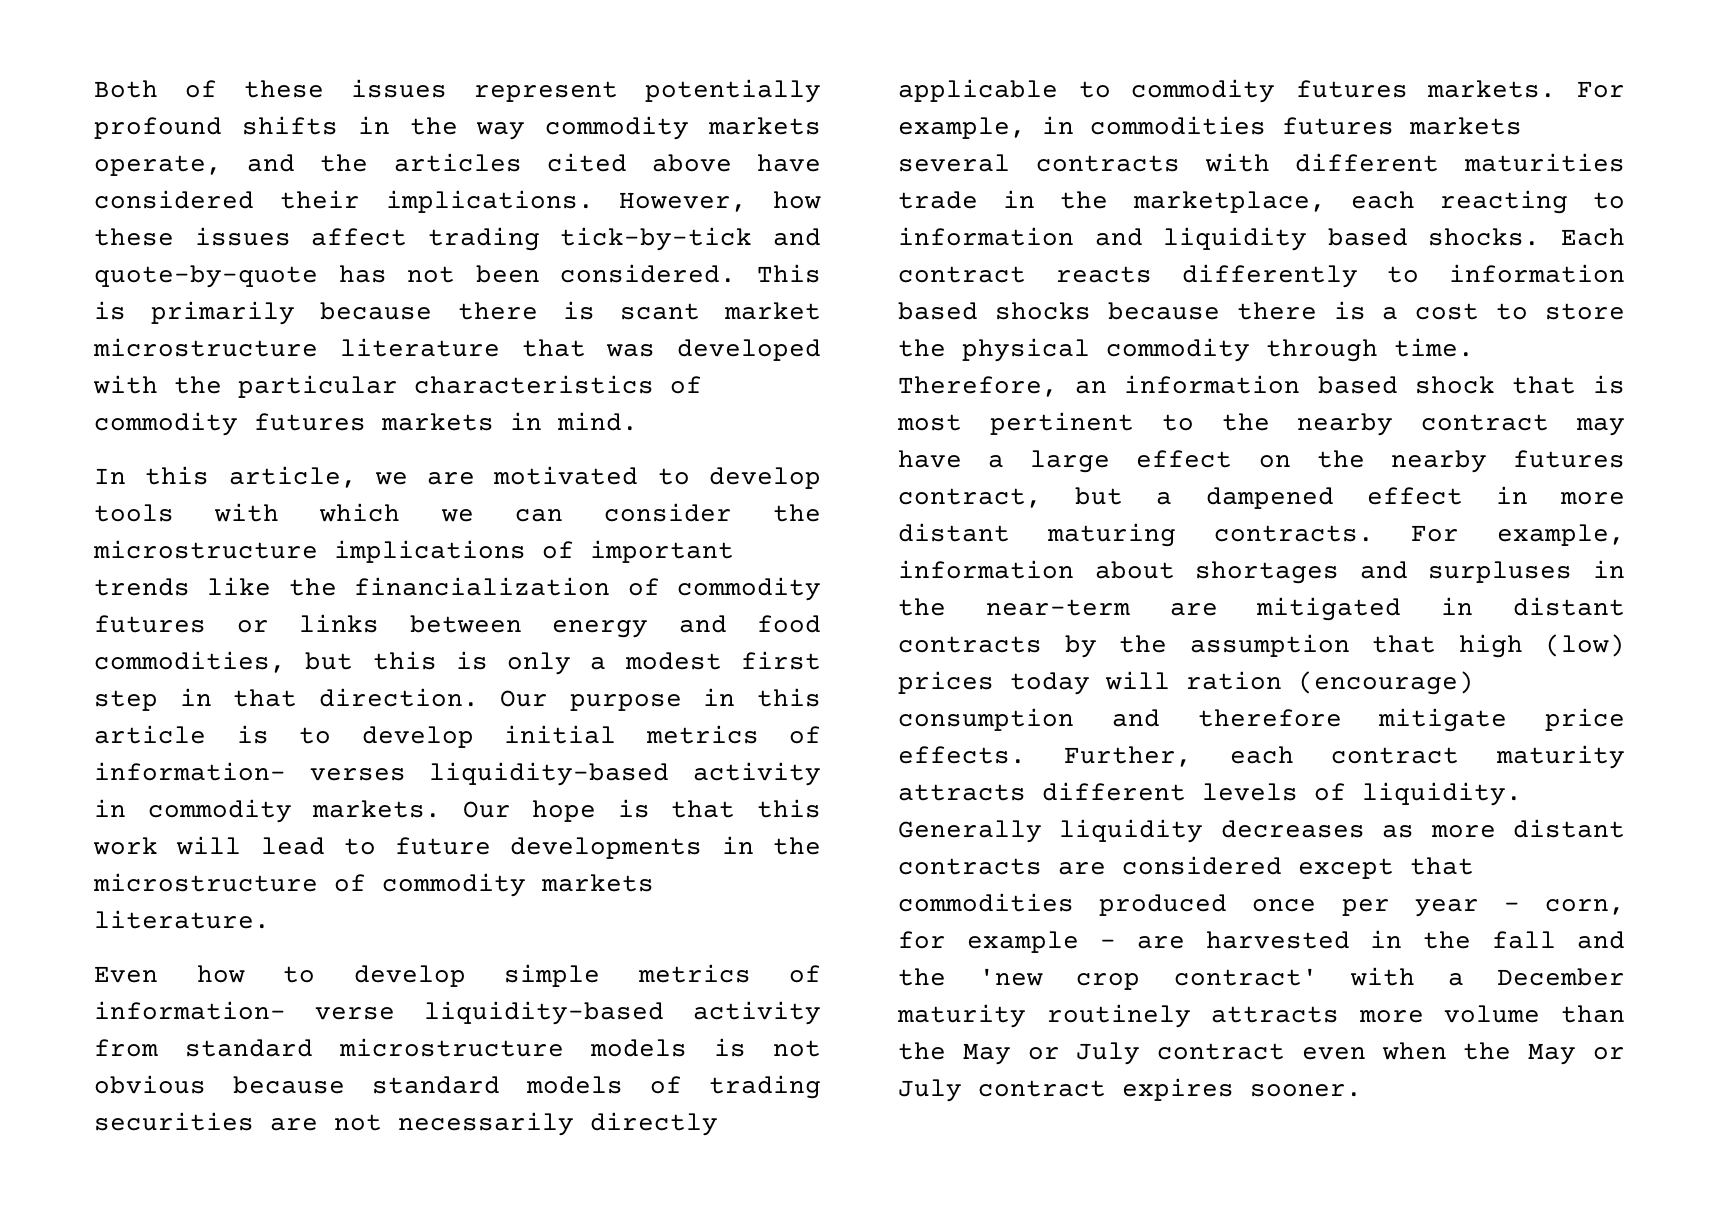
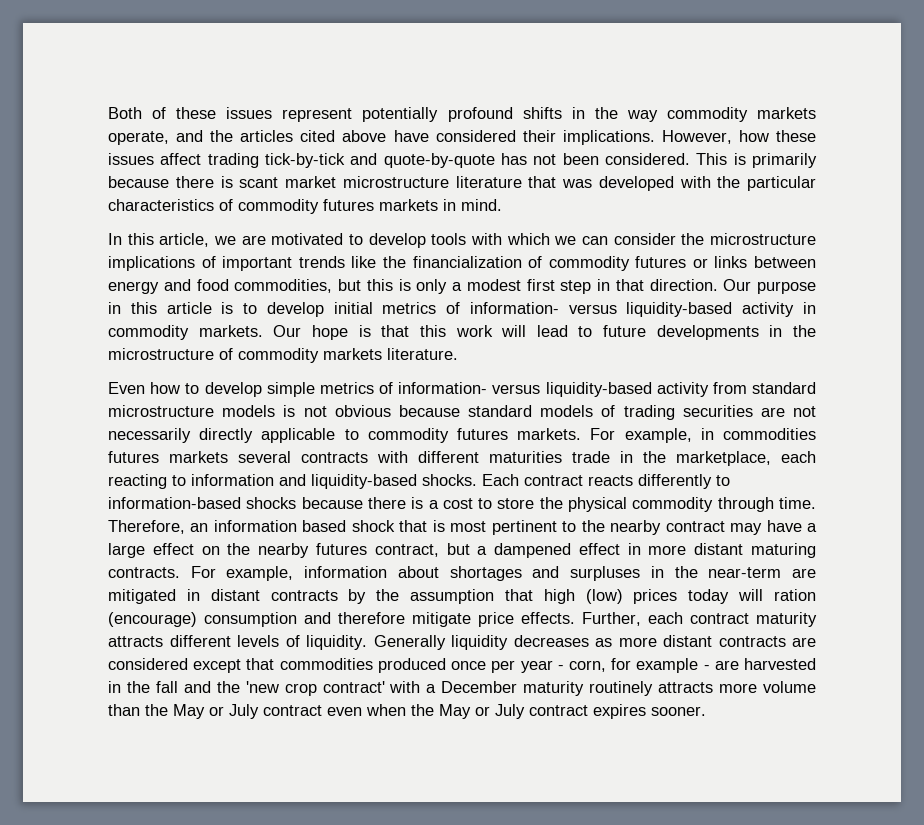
- Our purpose in this article is to develop initial metrics of information- verses liquidity-based activity in commodity markets.
+ Our purpose in this article is to develop initial metrics of information- versus liquidity-based activity in commodity markets.
- Even how to develop simple metrics of information- verse liquidity-based activity from standard microstructure models is not obvious because standard models of trading securities are not necessarily directly applicable to commodity futures markets.
+ Even how to develop simple metrics of information- versus liquidity-based activity from standard microstructure models is not obvious because standard models of trading securities are not necessarily directly applicable to commodity futures markets.
- For example, in commodities futures markets several contracts with different maturities trade in the marketplace, each reacting to information and liquidity based shocks.
+ For example, in commodities futures markets several contracts with different maturities trade in the marketplace, each reacting to information and liquidity-based shocks.
- Each contract reacts differently to information based shocks because there is a cost to store the physical commodity through time.
+ Each contract reacts differently to information-based shocks because there is a cost to store the physical commodity through time.

